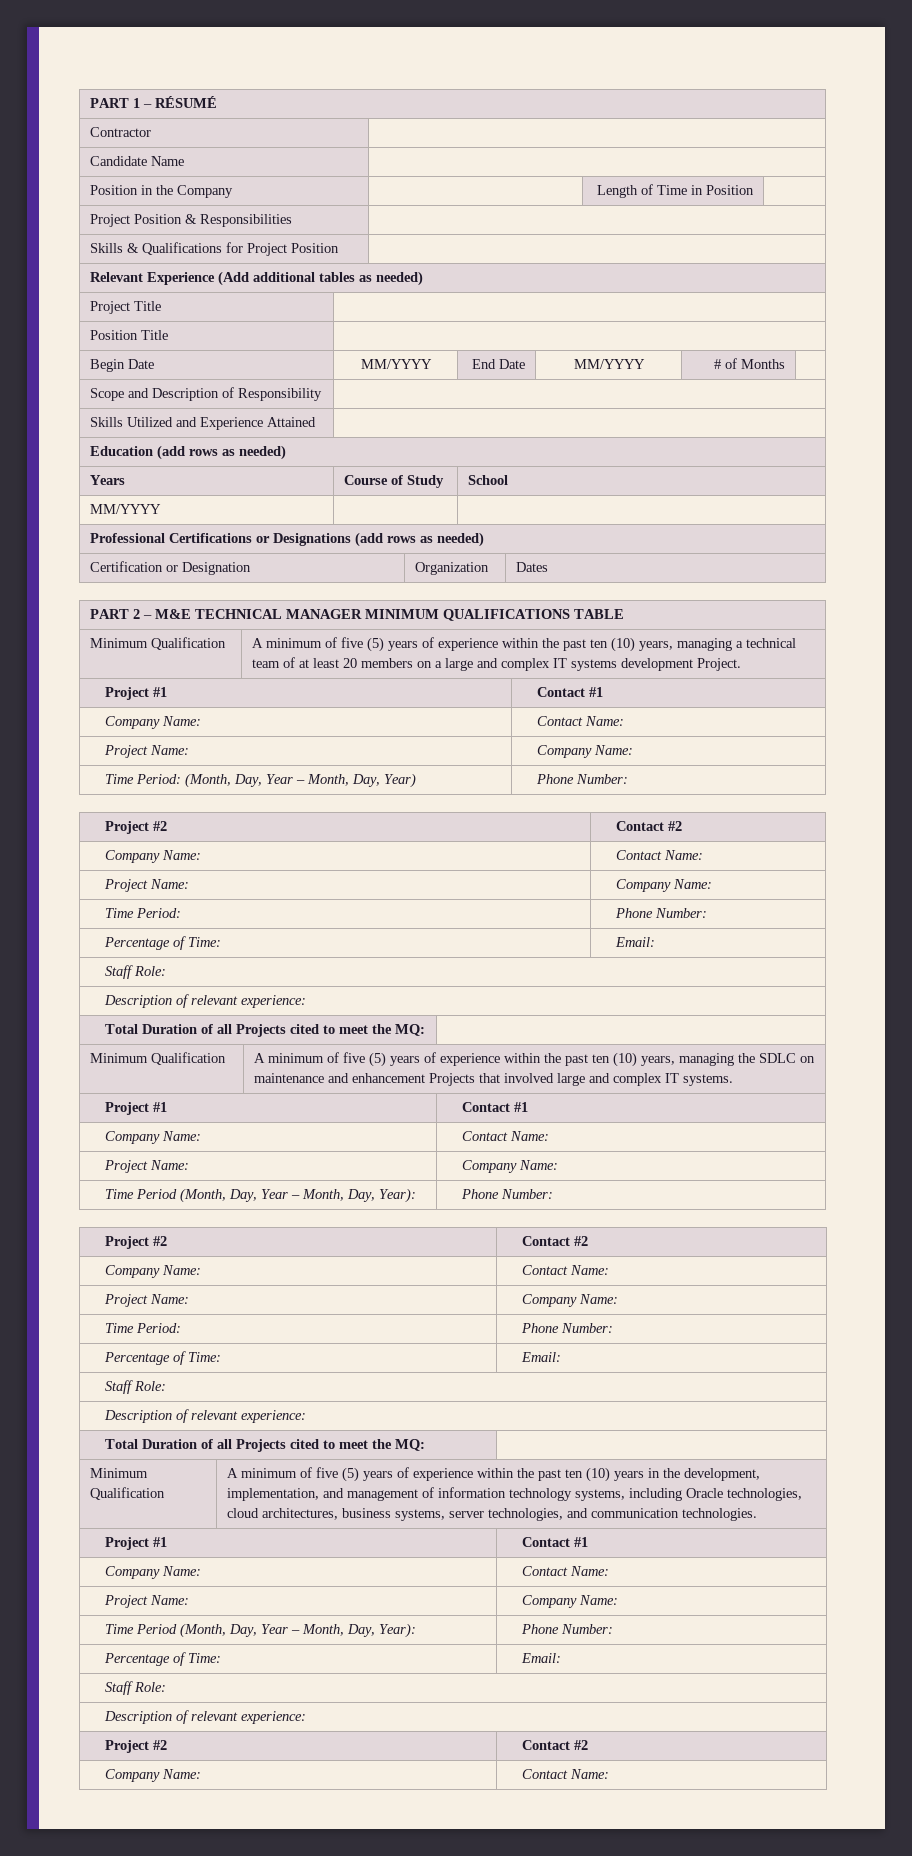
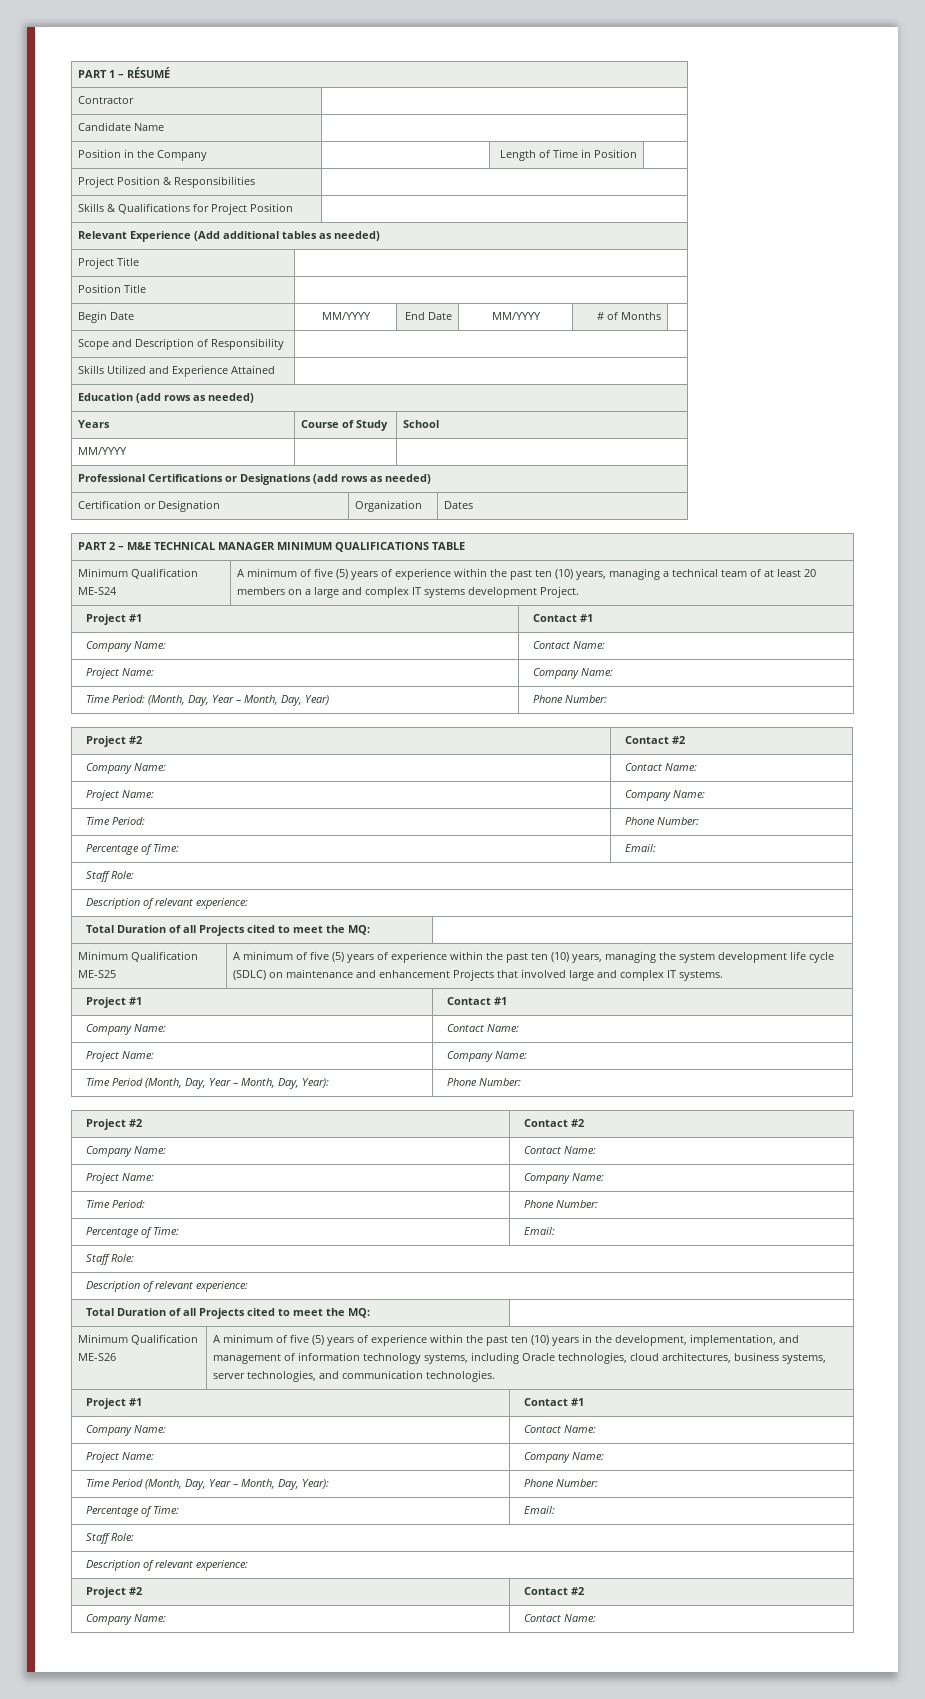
- Minimum Qualification | A minimum of five (5) years of experience within the past ten (10) years, managing a technical team of at least 20 members on a large and complex IT systems development Project.
+ Minimum Qualification ME-S24 | A minimum of five (5) years of experience within the past ten (10) years, managing a technical team of at least 20 members on a large and complex IT systems development Project.
- Minimum Qualification | A minimum of five (5) years of experience within the past ten (10) years, managing the SDLC on maintenance and enhancement Projects that involved large and complex IT systems.
+ Minimum Qualification ME-S25 | A minimum of five (5) years of experience within the past ten (10) years, managing the system development life cycle (SDLC) on maintenance and enhancement Projects that involved large and complex IT systems.
- Minimum Qualification | A minimum of five (5) years of experience within the past ten (10) years in the development, implementation, and management of information technology systems, including Oracle technologies, cloud architectures, business systems, server technologies, and communication technologies.
+ Minimum Qualification ME-S26 | A minimum of five (5) years of experience within the past ten (10) years in the development, implementation, and management of information technology systems, including Oracle technologies, cloud architectures, business systems, server technologies, and communication technologies.

